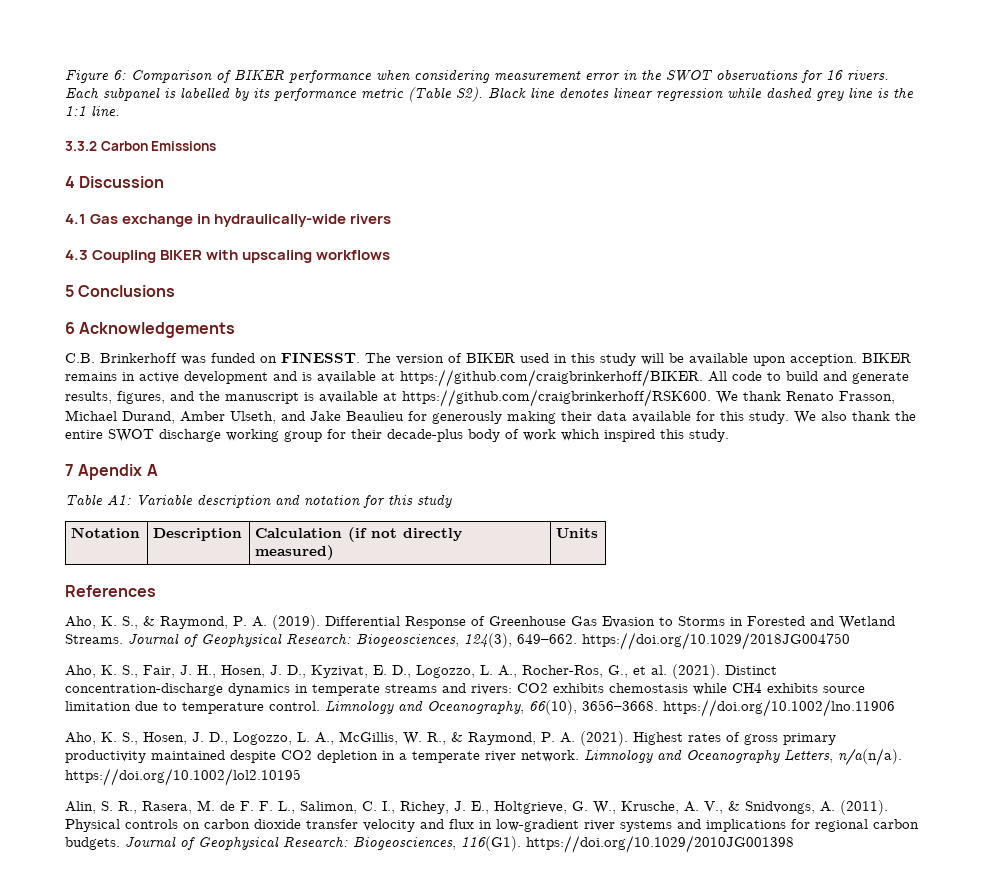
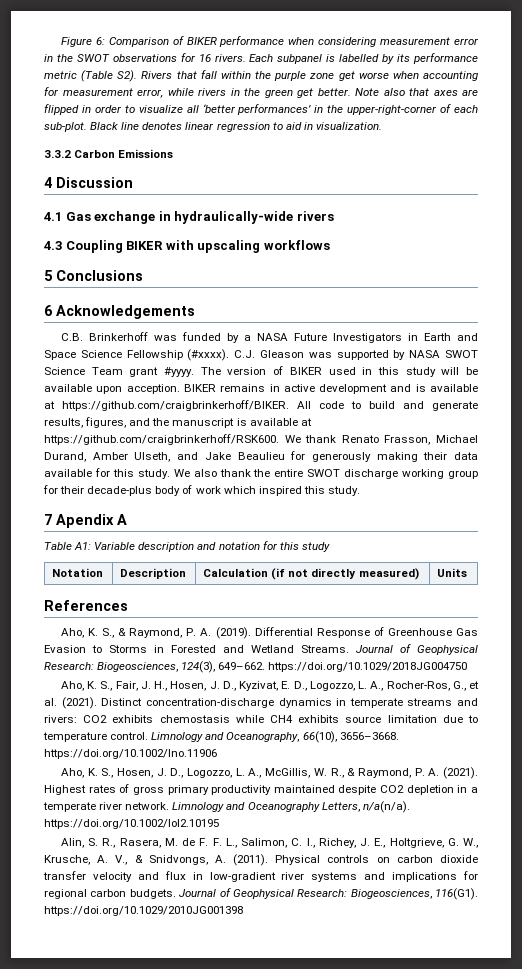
- Each subpanel is labelled by its performance metric (Table S2). Black line denotes linear regression while dashed grey line is the 1:1 line.
+ Each subpanel is labelled by its performance metric (Table S2). Rivers that fall within the purple zone get worse when accounting for measurement error, while rivers in the green get better. Note also that axes are flipped in order to visualize all ‘better performances’ in the upper-right-corner of each sub-plot. Black line denotes linear regression to aid in visualization.
- C.B. Brinkerhoff was funded on FINESST.
+ C.B. Brinkerhoff was funded by a NASA Future Investigators in Earth and Space Science Fellowship (#xxxx). C.J. Gleason was supported by NASA SWOT Science Team grant #yyyy.

